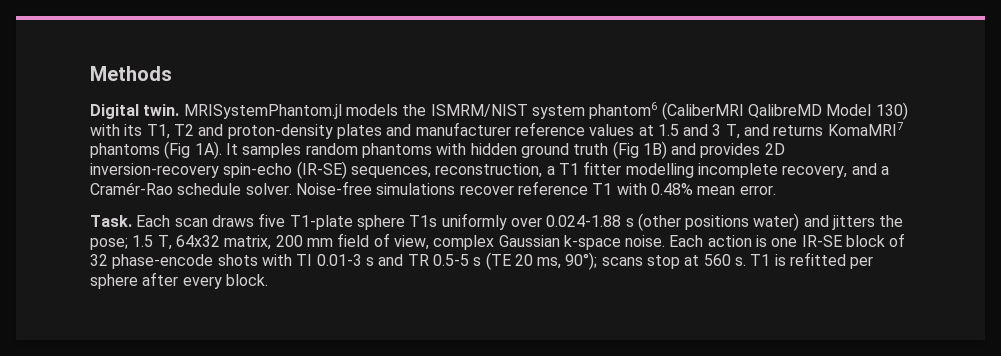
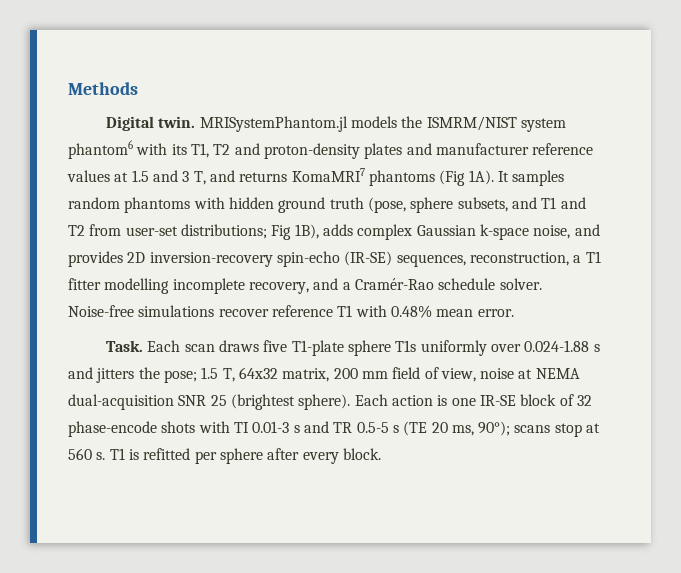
- MRISystemPhantom.jl models the ISMRM/NIST system phantom6 (CaliberMRI QalibreMD Model 130) with its T1, T2 and proton-density plates and manufacturer reference values at 1.5 and 3 T, and returns KomaMRI7 phantoms (Fig 1A).
+ MRISystemPhantom.jl models the ISMRM/NIST system phantom6 with its T1, T2 and proton-density plates and manufacturer reference values at 1.5 and 3 T, and returns KomaMRI7 phantoms (Fig 1A).
- It samples random phantoms with hidden ground truth (Fig 1B) and provides 2D inversion-recovery spin-echo (IR-SE) sequences, reconstruction, a T1 fitter modelling incomplete recovery, and a Cramér-Rao schedule solver.
+ It samples random phantoms with hidden ground truth (pose, sphere subsets, and T1 and T2 from user-set distributions; Fig 1B), adds complex Gaussian k-space noise, and provides 2D inversion-recovery spin-echo (IR-SE) sequences, reconstruction, a T1 fitter modelling incomplete recovery, and a Cramér-Rao schedule solver.
- Each scan draws five T1-plate sphere T1s uniformly over 0.024-1.88 s (other positions water) and jitters the pose; 1.5 T, 64x32 matrix, 200 mm field of view, complex Gaussian k-space noise.
+ Each scan draws five T1-plate sphere T1s uniformly over 0.024-1.88 s and jitters the pose; 1.5 T, 64x32 matrix, 200 mm field of view, noise at NEMA dual-acquisition SNR 25 (brightest sphere).

